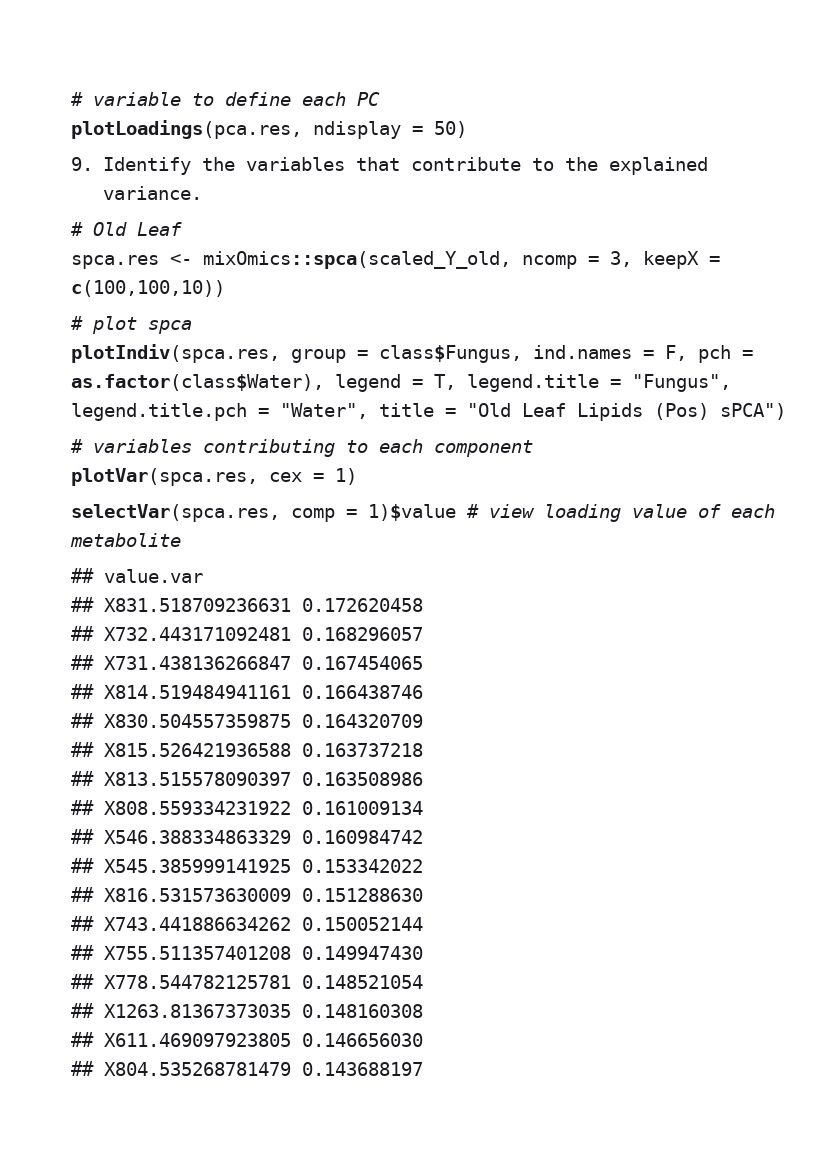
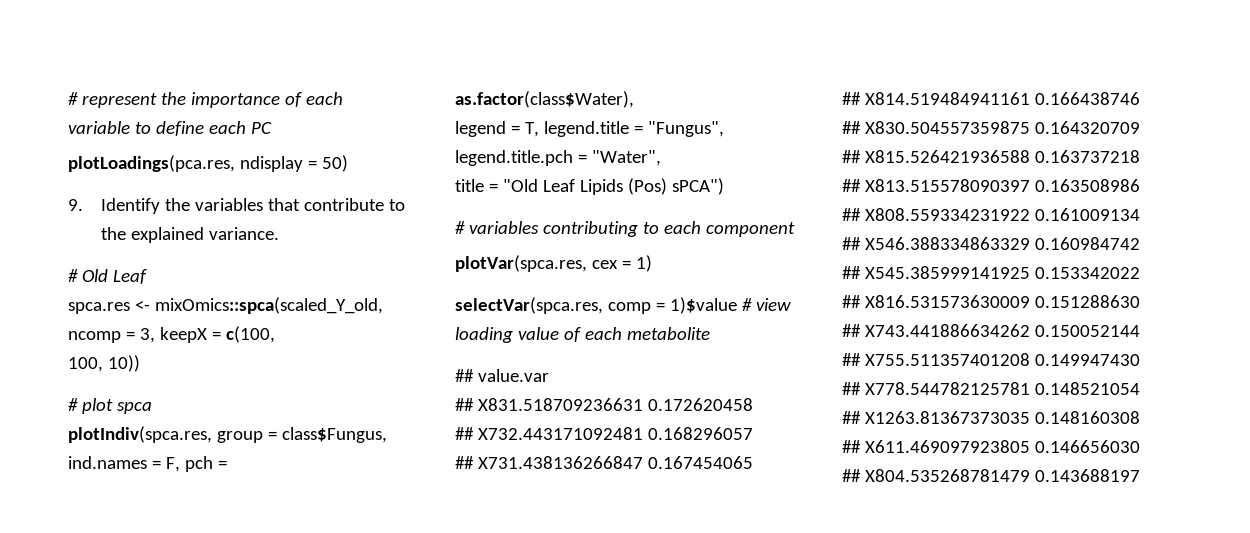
- # variable to define each PC
+ # represent the importance of each variable to define each PC
- spca.res <- mixOmics::spca(scaled_Y_old, ncomp = 3, keepX = c(100,100,10))
+ spca.res <- mixOmics::spca(scaled_Y_old, ncomp = 3, keepX = c(100,
+ 100, 10))
- plotIndiv(spca.res, group = class$Fungus, ind.names = F, pch = as.factor(class$Water), legend = T, legend.title = "Fungus", legend.title.pch = "Water", title = "Old Leaf Lipids (Pos) sPCA")
+ plotIndiv(spca.res, group = class$Fungus, ind.names = F, pch = as.factor(class$Water),
+ legend = T, legend.title = "Fungus", legend.title.pch = "Water",
+ title = "Old Leaf Lipids (Pos) sPCA")

